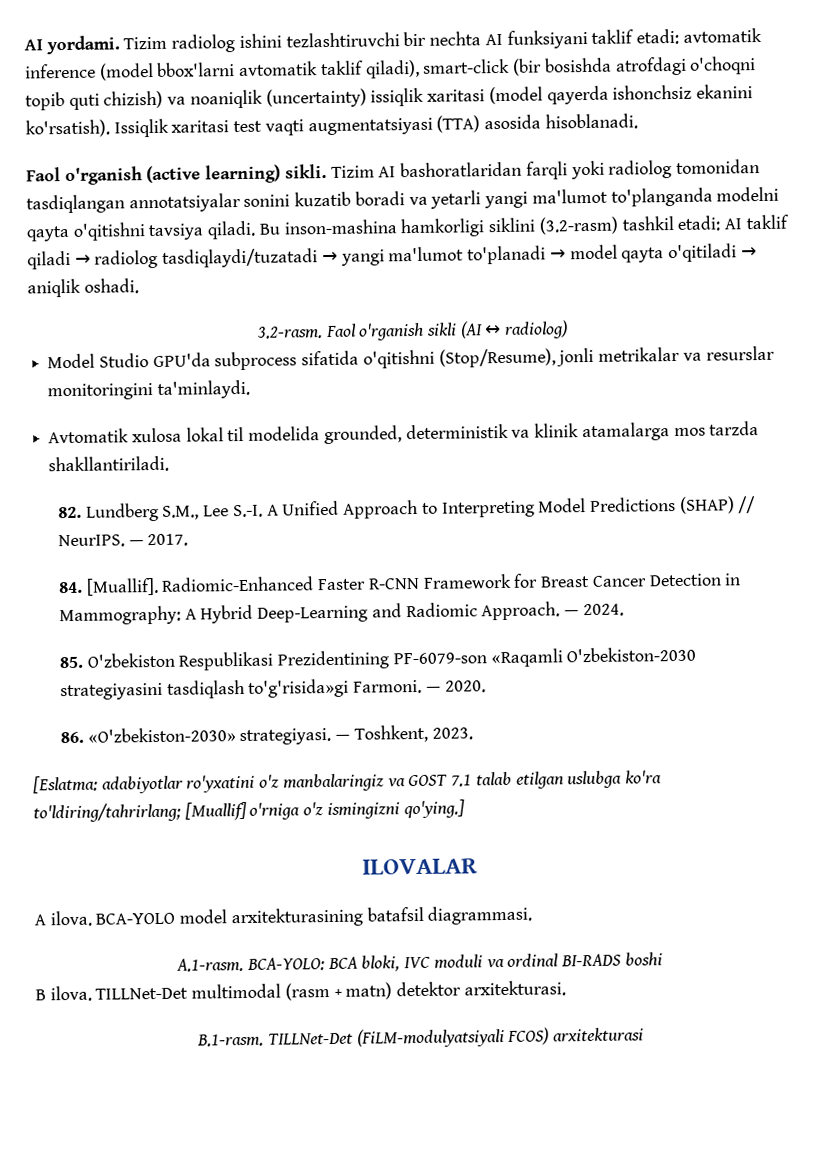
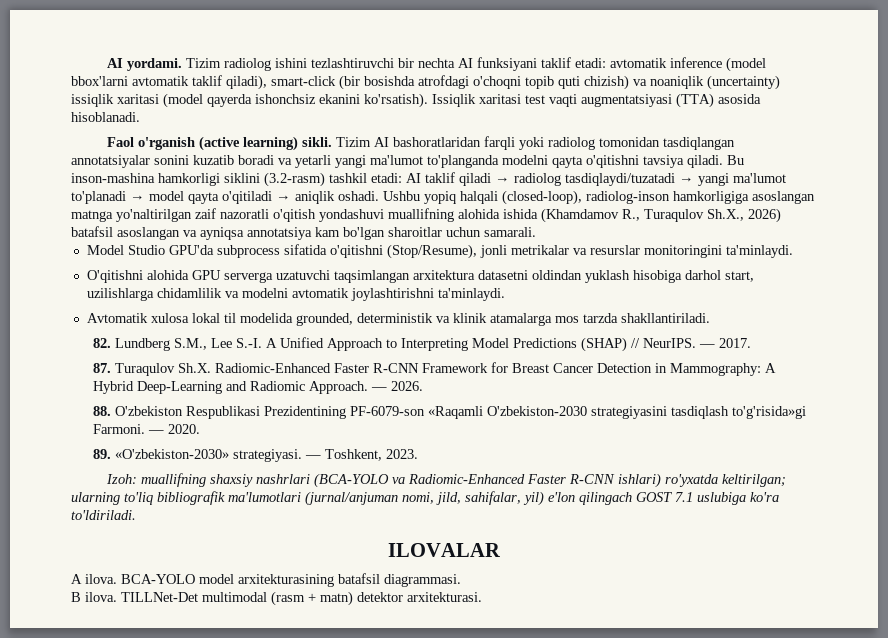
- Bu inson-mashina hamkorligi siklini (3.2-rasm) tashkil etadi: AI taklif qiladi → radiolog tasdiqlaydi/tuzatadi → yangi ma'lumot to'planadi → model qayta o'qitiladi → aniqlik oshadi.
- 3.2-rasm. Faol o'rganish sikli (AI ↔ radiolog)
+ Bu inson-mashina hamkorligi siklini (3.2-rasm) tashkil etadi: AI taklif qiladi → radiolog tasdiqlaydi/tuzatadi → yangi ma'lumot to'planadi → model qayta o'qitiladi → aniqlik oshadi. Ushbu yopiq halqali (closed-loop), radiolog-inson hamkorligiga asoslangan matnga yo'naltirilgan zaif nazoratli o'qitish yondashuvi muallifning alohida ishida (Khamdamov R., Turaqulov Sh.X., 2026) batafsil asoslangan va ayniqsa annotatsiya kam bo'lgan sharoitlar uchun samarali.
+ O'qitishni alohida GPU serverga uzatuvchi taqsimlangan arxitektura datasetni oldindan yuklash hisobiga darhol start, uzilishlarga chidamlilik va modelni avtomatik joylashtirishni ta'minlaydi.
- 84. [Muallif]. Radiomic-Enhanced Faster R-CNN Framework for Breast Cancer Detection in Mammography: A Hybrid Deep-Learning and Radiomic Approach.
+ 87. Turaqulov Sh.X. Radiomic-Enhanced Faster R-CNN Framework for Breast Cancer Detection in Mammography: A Hybrid Deep-Learning and Radiomic Approach.
- — 2024.
- 85. O'zbekiston Respublikasi Prezidentining PF-6079-son «Raqamli O'zbekiston-2030 strategiyasini tasdiqlash to'g'risida»gi Farmoni.
+ — 2026.
+ 88. O'zbekiston Respublikasi Prezidentining PF-6079-son «Raqamli O'zbekiston-2030 strategiyasini tasdiqlash to'g'risida»gi Farmoni.
- 86. «O'zbekiston-2030» strategiyasi.
+ 89. «O'zbekiston-2030» strategiyasi.
- [Eslatma: adabiyotlar ro'yxatini o'z manbalaringiz va GOST 7.1 talab etilgan uslubga ko'ra to'ldiring/tahrirlang; [Muallif] o'rniga o'z ismingizni qo'ying.]
+ Izoh: muallifning shaxsiy nashrlari (BCA-YOLO va Radiomic-Enhanced Faster R-CNN ishlari) ro'yxatda keltirilgan; ularning to'liq bibliografik ma'lumotlari (jurnal/anjuman nomi, jild, sahifalar, yil) e'lon qilingach GOST 7.1 uslubiga ko'ra to'ldiriladi.
- A.1-rasm. BCA-YOLO: BCA bloki, IVC moduli va ordinal BI-RADS boshi
- B.1-rasm. TILLNet-Det (FiLM-modulyatsiyali FCOS) arxitekturasi

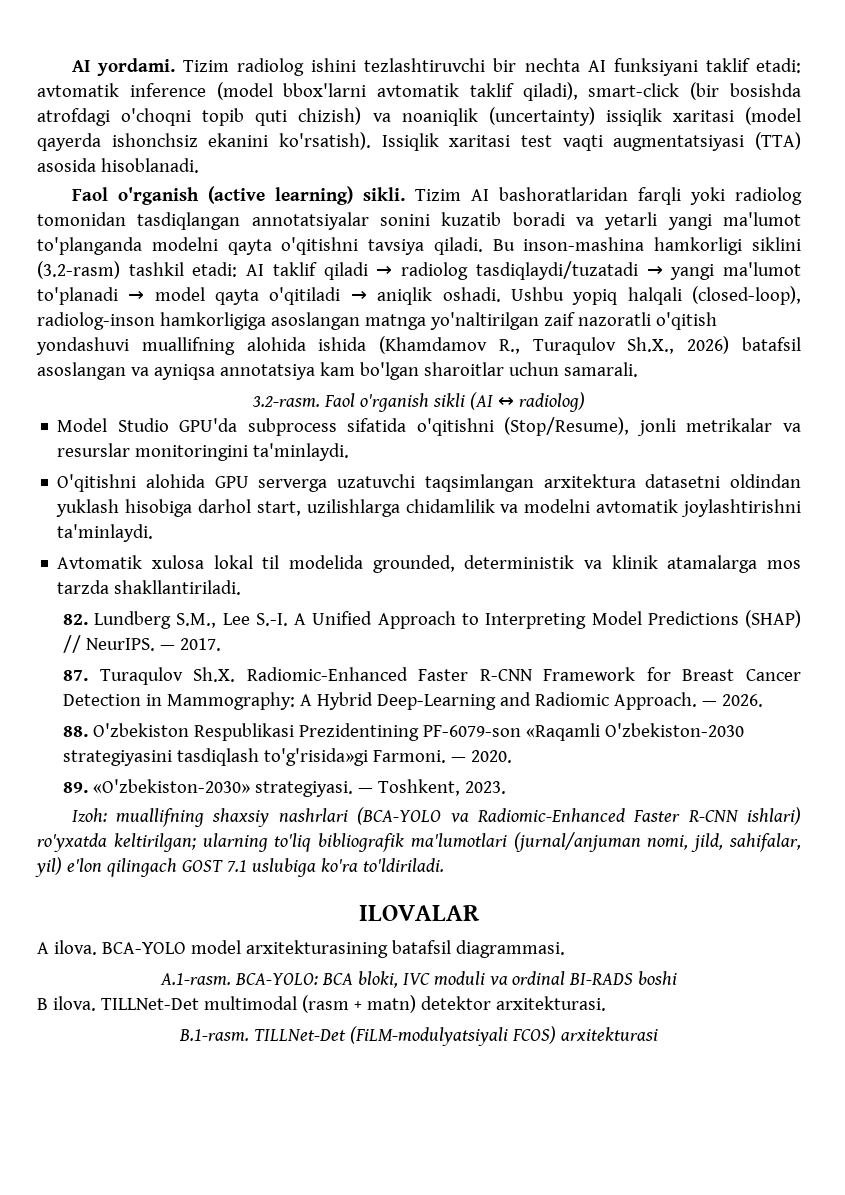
+ 3.2-rasm. Faol o'rganish sikli (AI ↔ radiolog)
+ A.1-rasm. BCA-YOLO: BCA bloki, IVC moduli va ordinal BI-RADS boshi
+ B.1-rasm. TILLNet-Det (FiLM-modulyatsiyali FCOS) arxitekturasi

